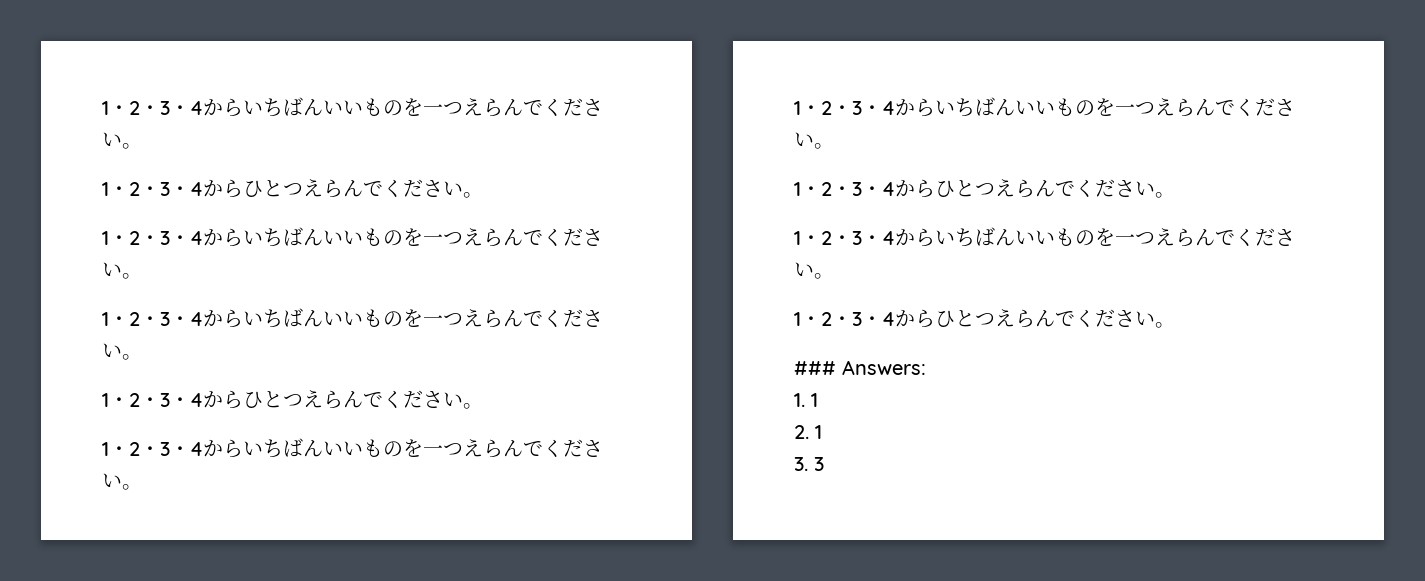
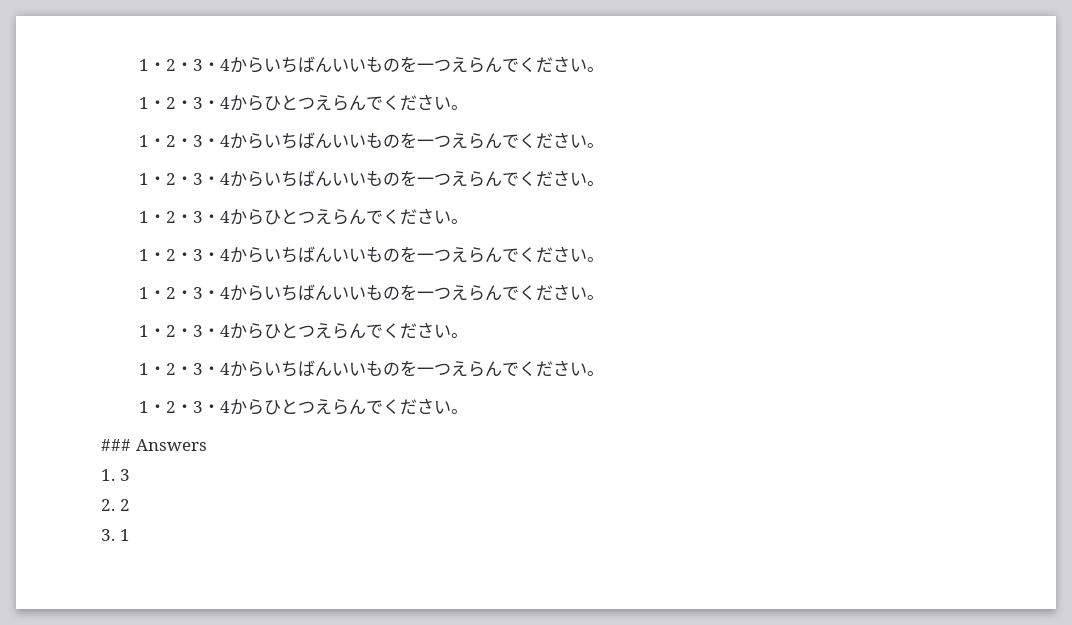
- ### Answers:
+ ### Answers
- 1. 1
+ 1. 3
- 2. 1
+ 2. 2
- 3. 3
+ 3. 1

